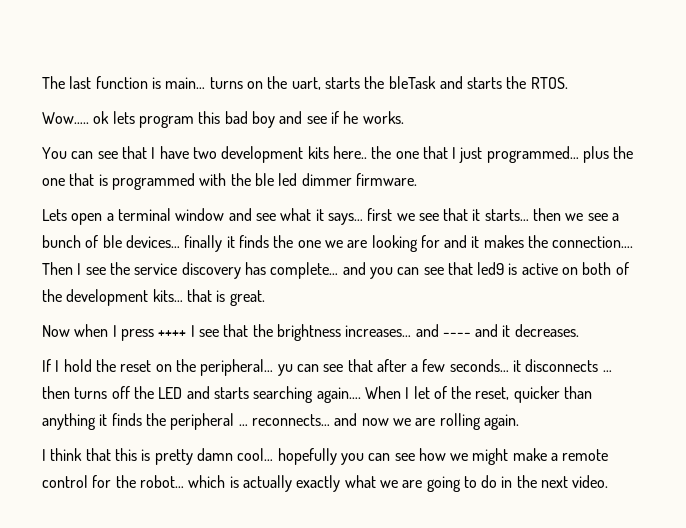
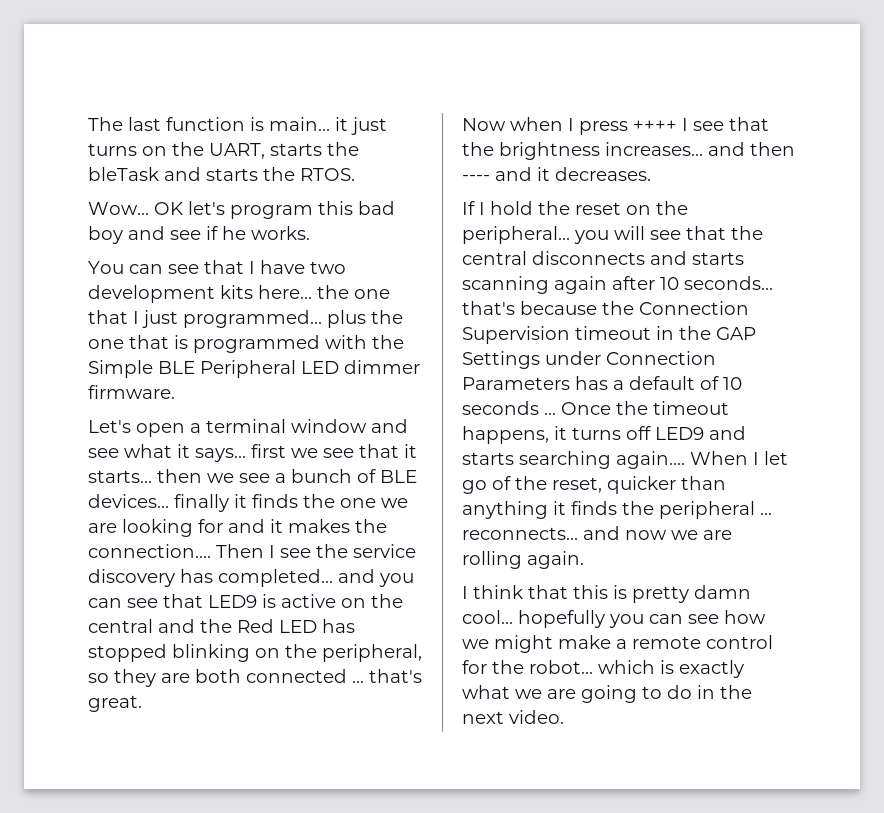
- The last function is main… turns on the uart, starts the bleTask and starts the RTOS.
+ The last function is main… it just turns on the UART, starts the bleTask and starts the RTOS.
- Wow….. ok lets program this bad boy and see if he works.
+ Wow... OK let's program this bad boy and see if he works.
- You can see that I have two development kits here.. the one that I just programmed… plus the one that is programmed with the ble led dimmer firmware.
+ You can see that I have two development kits here... the one that I just programmed… plus the one that is programmed with the Simple BLE Peripheral LED dimmer firmware.
- Lets open a terminal window and see what it says… first we see that it starts… then we see a bunch of ble devices… finally it finds the one we are looking for and it makes the connection….
+ Let's open a terminal window and see what it says… first we see that it starts… then we see a bunch of BLE devices… finally it finds the one we are looking for and it makes the connection….
- Then I see the service discovery has complete… and you can see that led9 is active on both of the development kits… that is great.
+ Then I see the service discovery has completed… and you can see that LED9 is active on the central and the Red LED has stopped blinking on the peripheral, so they are both connected … that's great.
- Now when I press ++++ I see that the brightness increases… and ---- and it decreases.
+ Now when I press ++++ I see that the brightness increases… and then ---- and it decreases.
- If I hold the reset on the peripheral… yu can see that after a few seconds… it disconnects … then turns off the LED and starts searching again….
+ If I hold the reset on the peripheral… you will see that the central disconnects and starts scanning again after 10 seconds… that's because the Connection Supervision timeout in the GAP Settings under Connection Parameters has a default of 10 seconds … Once the timeout happens, it turns off LED9 and starts searching again….
- When I let of the reset, quicker than anything it finds the peripheral … reconnects… and now we are rolling again.
+ When I let go of the reset, quicker than anything it finds the peripheral … reconnects… and now we are rolling again.
- I think that this is pretty damn cool… hopefully you can see how we might make a remote control for the robot… which is actually exactly what we are going to do in the next video.
+ I think that this is pretty damn cool… hopefully you can see how we might make a remote control for the robot… which is exactly what we are going to do in the next video.

